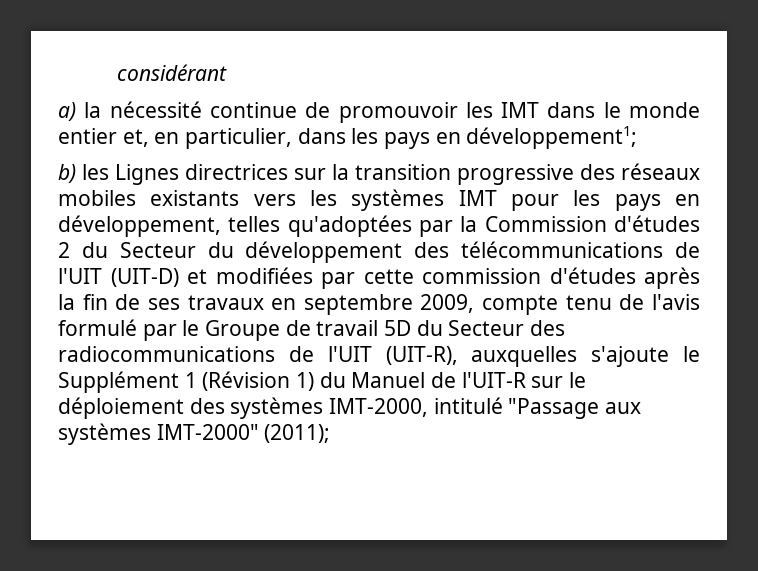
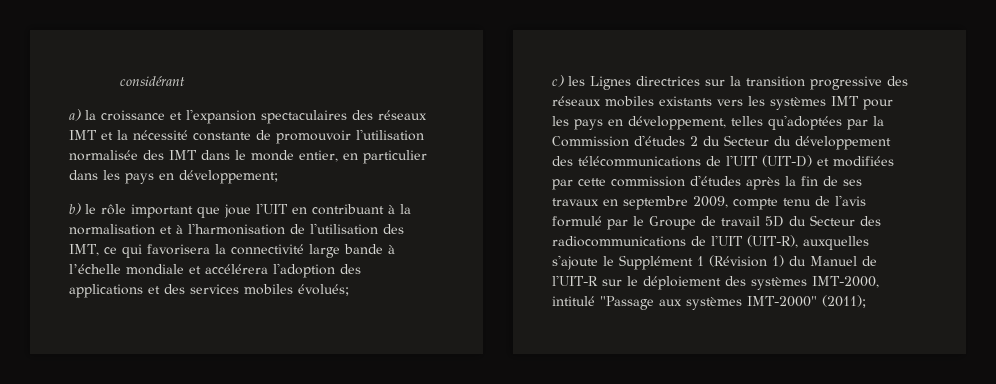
- a) la nécessité continue de promouvoir les IMT dans le monde entier et, en particulier, dans les pays en développement1;
+ a) la croissance et l'expansion spectaculaires des réseaux IMT et la nécessité constante de promouvoir l'utilisation normalisée des IMT dans le monde entier, en particulier dans les pays en développement;
- b) les Lignes directrices sur la transition progressive des réseaux mobiles existants vers les systèmes IMT pour les pays en développement, telles qu'adoptées par la Commission d'études 2 du Secteur du développement des télécommunications de l'UIT (UIT-D) et modifiées par cette commission d'études après la fin de ses travaux en septembre 2009, compte tenu de l'avis formulé par le Groupe de travail 5D du Secteur des radiocommunications de l'UIT (UIT-R), auxquelles s'ajoute le Supplément 1 (Révision 1) du Manuel de l'UIT-R sur le déploiement des systèmes IMT-2000, intitulé "Passage aux systèmes IMT-2000" (2011);
+ b) le rôle important que joue l'UIT en contribuant à la normalisation et à l'harmonisation de l'utilisation des IMT, ce qui favorisera la connectivité large bande à l’échelle mondiale et accélérera l'adoption des applications et des services mobiles évolués;
+ c) les Lignes directrices sur la transition progressive des réseaux mobiles existants vers les systèmes IMT pour les pays en développement, telles qu'adoptées par la Commission d'études 2 du Secteur du développement des télécommunications de l'UIT (UIT-D) et modifiées par cette commission d'études après la fin de ses travaux en septembre 2009, compte tenu de l'avis formulé par le Groupe de travail 5D du Secteur des radiocommunications de l'UIT (UIT-R), auxquelles s'ajoute le Supplément 1 (Révision 1) du Manuel de l'UIT-R sur le déploiement des systèmes IMT-2000, intitulé "Passage aux systèmes IMT-2000" (2011);

